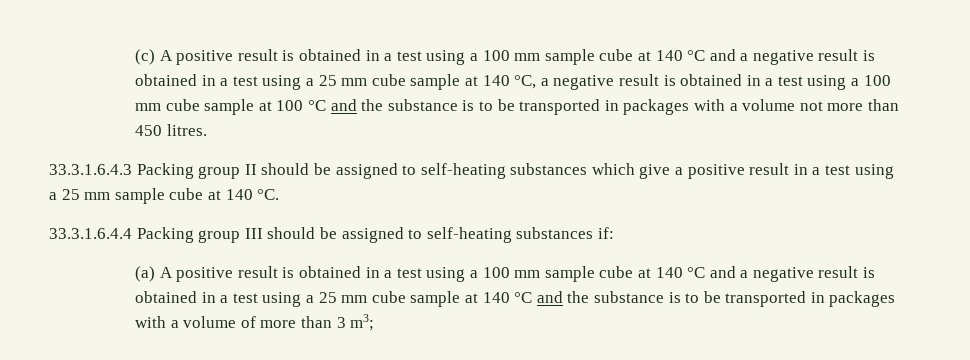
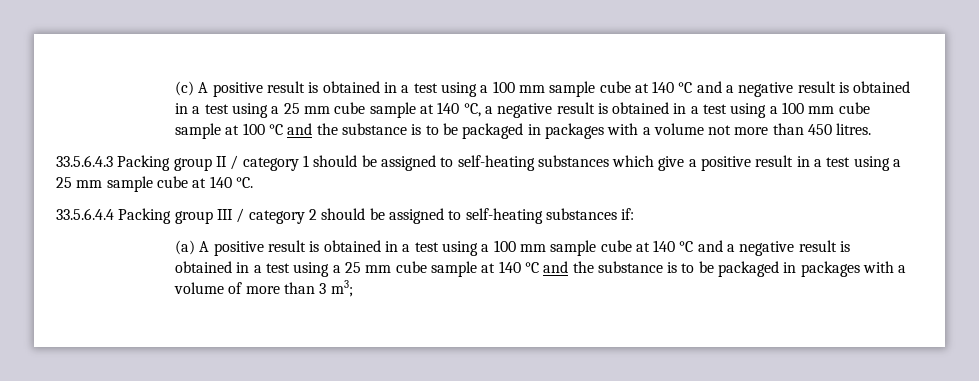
- (c) A positive result is obtained in a test using a 100 mm sample cube at 140 °C and a negative result is obtained in a test using a 25 mm cube sample at 140 °C, a negative result is obtained in a test using a 100 mm cube sample at 100 °C and the substance is to be transported in packages with a volume not more than 450 litres.
+ (c) A positive result is obtained in a test using a 100 mm sample cube at 140 °C and a negative result is obtained in a test using a 25 mm cube sample at 140 °C, a negative result is obtained in a test using a 100 mm cube sample at 100 °C and the substance is to be packaged in packages with a volume not more than 450 litres.
- 33.3.1.6.4.3 Packing group II should be assigned to self-heating substances which give a positive result in a test using a 25 mm sample cube at 140 °C.
+ 33.5.6.4.3 Packing group II / category 1 should be assigned to self-heating substances which give a positive result in a test using a 25 mm sample cube at 140 °C.
- 33.3.1.6.4.4 Packing group III should be assigned to self-heating substances if:
+ 33.5.6.4.4 Packing group III / category 2 should be assigned to self-heating substances if:
- (a) A positive result is obtained in a test using a 100 mm sample cube at 140 °C and a negative result is obtained in a test using a 25 mm cube sample at 140 °C and the substance is to be transported in packages with a volume of more than 3 m3;
+ (a) A positive result is obtained in a test using a 100 mm sample cube at 140 °C and a negative result is obtained in a test using a 25 mm cube sample at 140 °C and the substance is to be packaged in packages with a volume of more than 3 m3;

